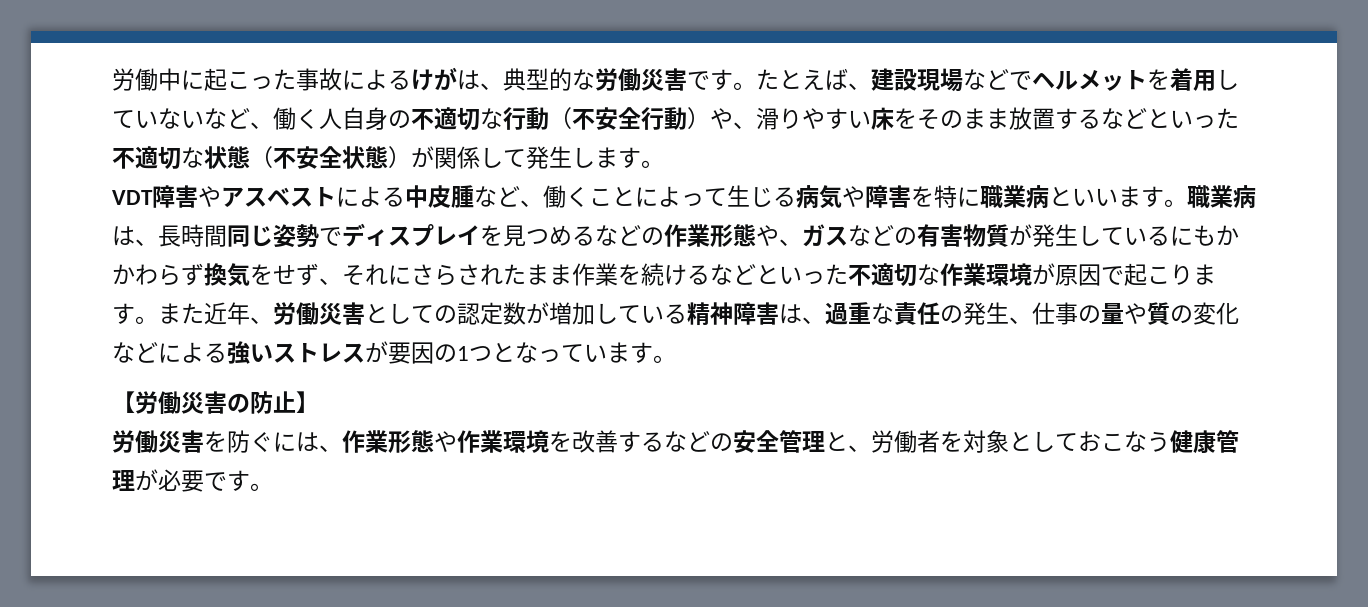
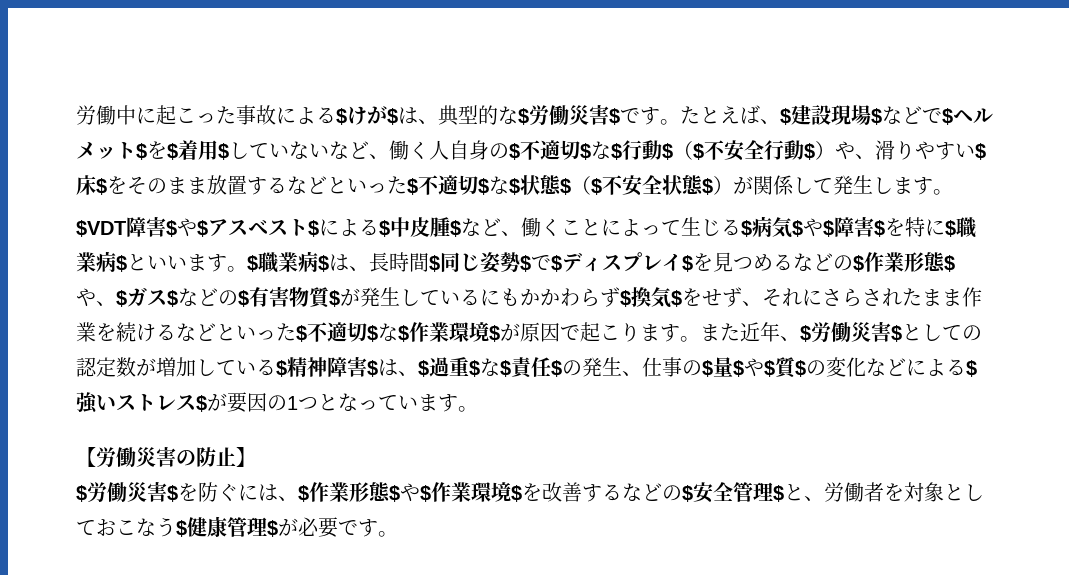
- 労働中に起こった事故によるけがは、典型的な労働災害です。
+ 労働中に起こった事故による$けが$は、典型的な$労働災害$です。
- たとえば、建設現場などでヘルメットを着用していないなど、働く人自身の不適切な行動（不安全行動）や、滑りやすい床をそのまま放置するなどといった不適切な状態（不安全状態）が関係して発生します。
+ たとえば、$建設現場$などで$ヘルメット$を$着用$していないなど、働く人自身の$不適切$な$行動$（$不安全行動$）や、滑りやすい$床$をそのまま放置するなどといった$不適切$な$状態$（$不安全状態$）が関係して発生します。
- VDT障害やアスベストによる中皮腫など、働くことによって生じる病気や障害を特に職業病といいます。職業病は、長時間同じ姿勢でディスプレイを見つめるなどの作業形態や、ガスなどの有害物質が発生しているにもかかわらず換気をせず、それにさらされたまま作業を続けるなどといった不適切な作業環境が原因で起こります。
+ $VDT障害$や$アスベスト$による$中皮腫$など、働くことによって生じる$病気$や$障害$を特に$職業病$といいます。$職業病$は、長時間$同じ姿勢$で$ディスプレイ$を見つめるなどの$作業形態$や、$ガス$などの$有害物質$が発生しているにもかかわらず$換気$をせず、それにさらされたまま作業を続けるなどといった$不適切$な$作業環境$が原因で起こります。
- また近年、労働災害としての認定数が増加している精神障害は、過重な責任の発生、仕事の量や質の変化などによる強いストレスが要因の1つとなっています。
+ また近年、$労働災害$としての認定数が増加している$精神障害$は、$過重$な$責任$の発生、仕事の$量$や$質$の変化などによる$強いストレス$が要因の1つとなっています。
- 労働災害を防ぐには、作業形態や作業環境を改善するなどの安全管理と、労働者を対象としておこなう健康管理が必要です。
+ $労働災害$を防ぐには、$作業形態$や$作業環境$を改善するなどの$安全管理$と、労働者を対象としておこなう$健康管理$が必要です。

